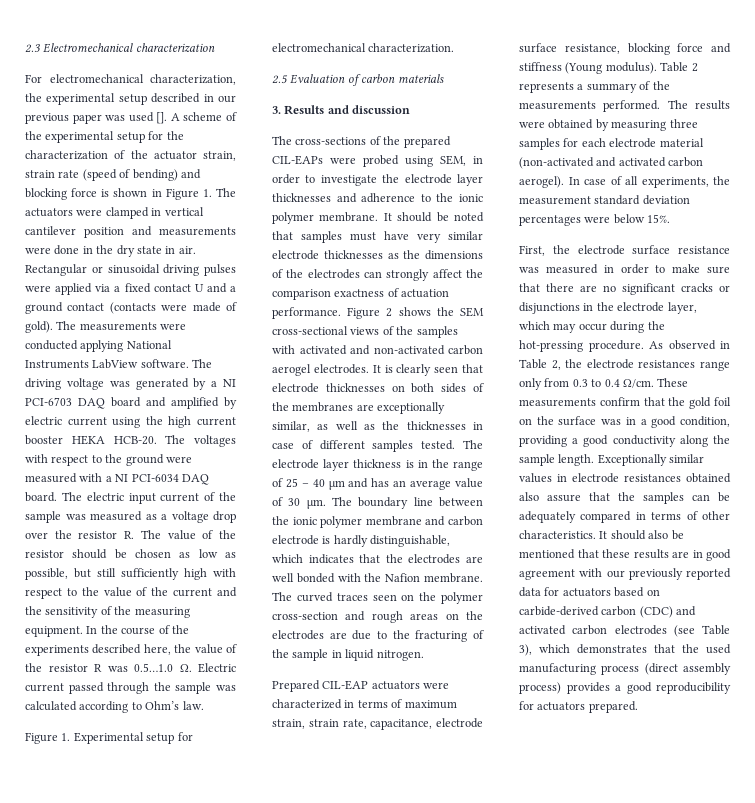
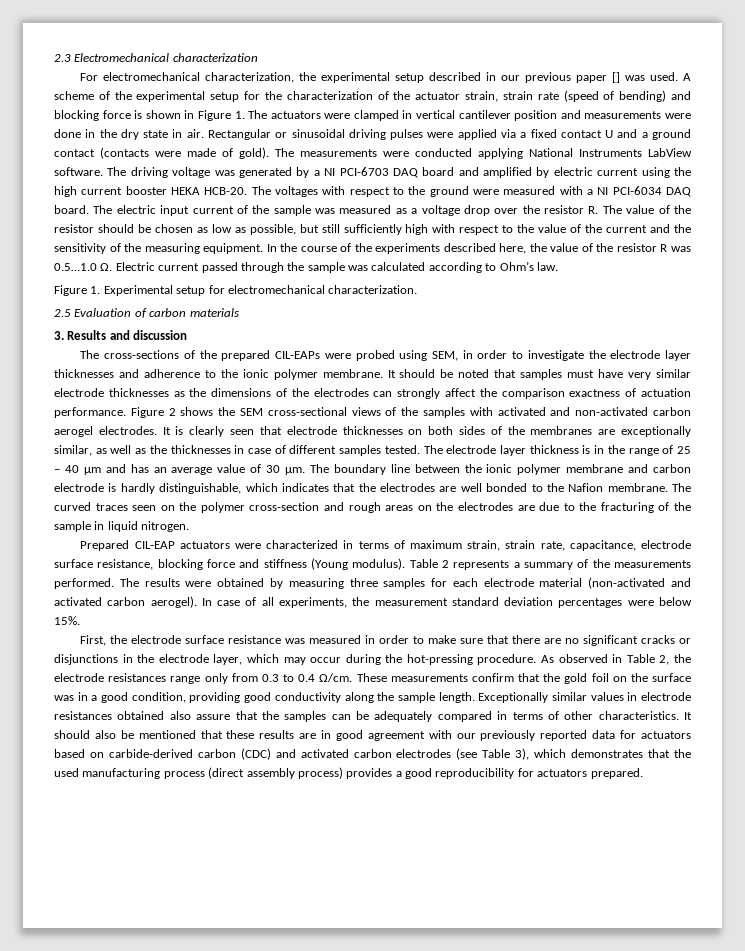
- For electromechanical characterization, the experimental setup described in our previous paper was used [].
+ For electromechanical characterization, the experimental setup described in our previous paper [] was used.
- The boundary line between the ionic polymer membrane and carbon electrode is hardly distinguishable, which indicates that the electrodes are well bonded with the Nafion membrane.
+ The boundary line between the ionic polymer membrane and carbon electrode is hardly distinguishable, which indicates that the electrodes are well bonded to the Nafion membrane.
- These measurements confirm that the gold foil on the surface was in a good condition, providing a good conductivity along the sample length.
+ These measurements confirm that the gold foil on the surface was in a good condition, providing good conductivity along the sample length.

